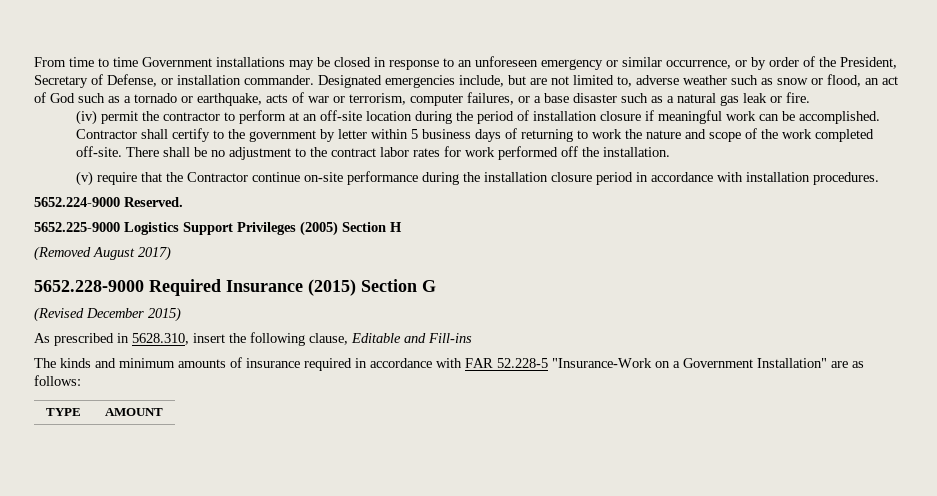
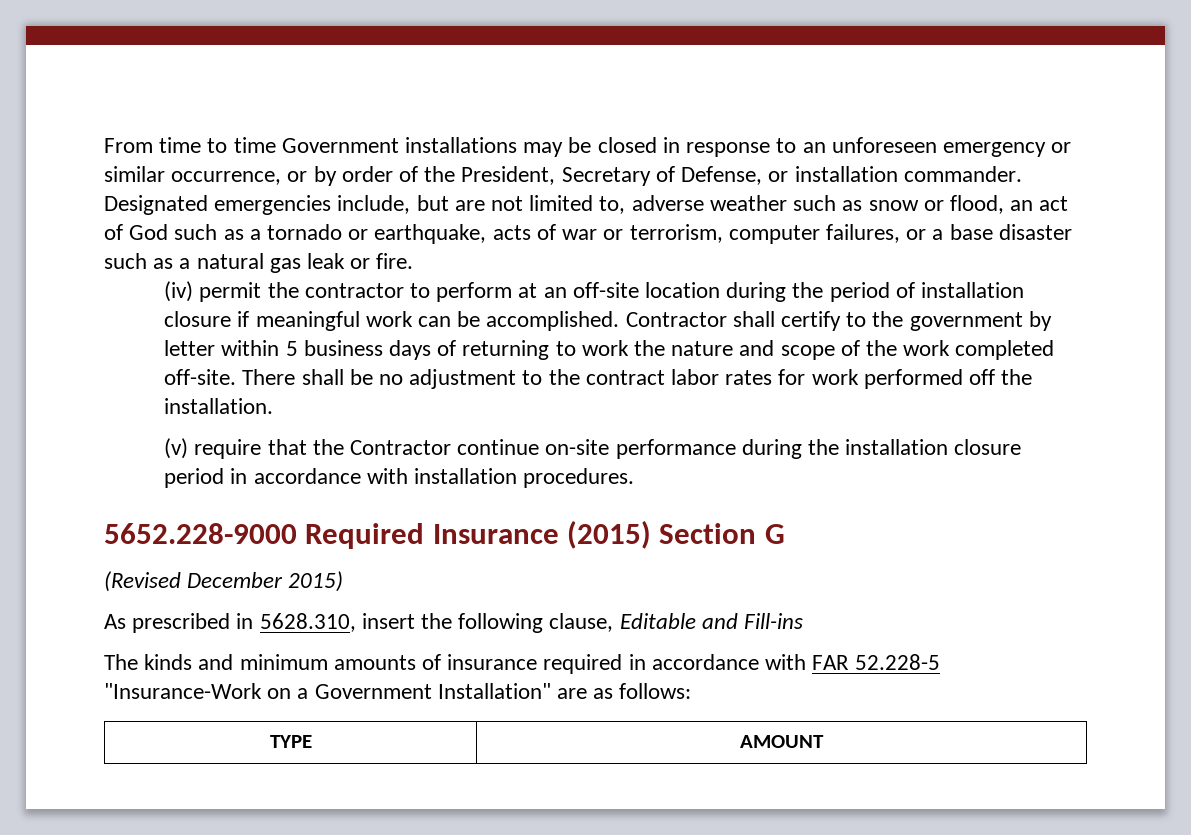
- 5652.224-9000 Reserved.
- 5652.225-9000 Logistics Support Privileges (2005) Section H
- (Removed August 2017)

